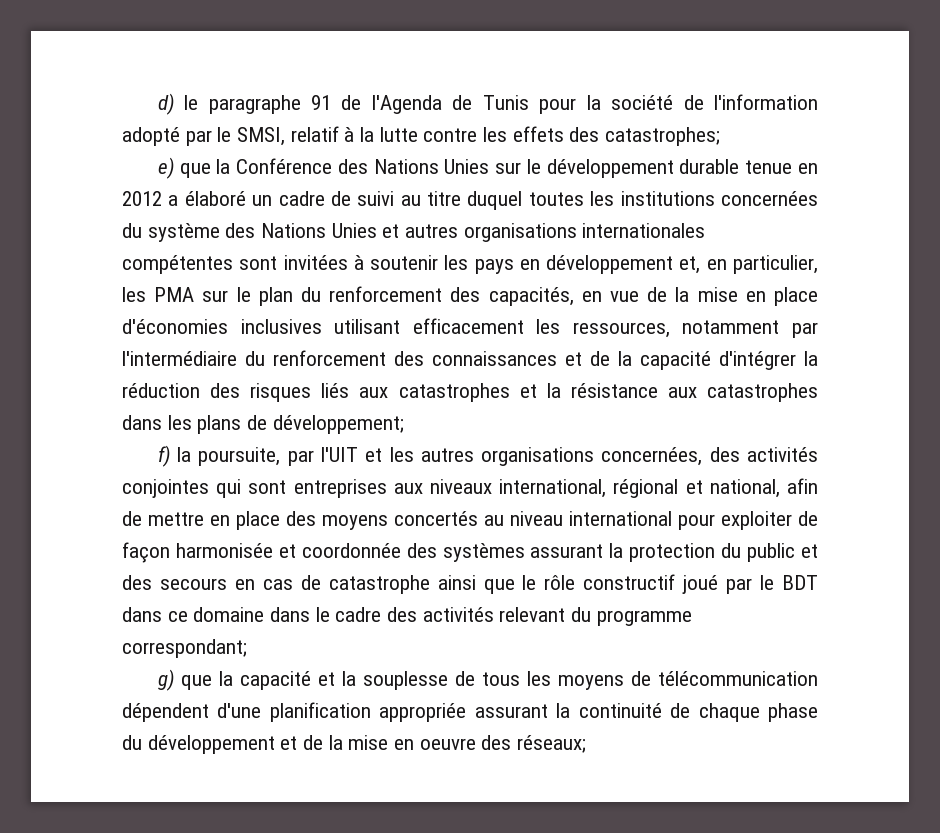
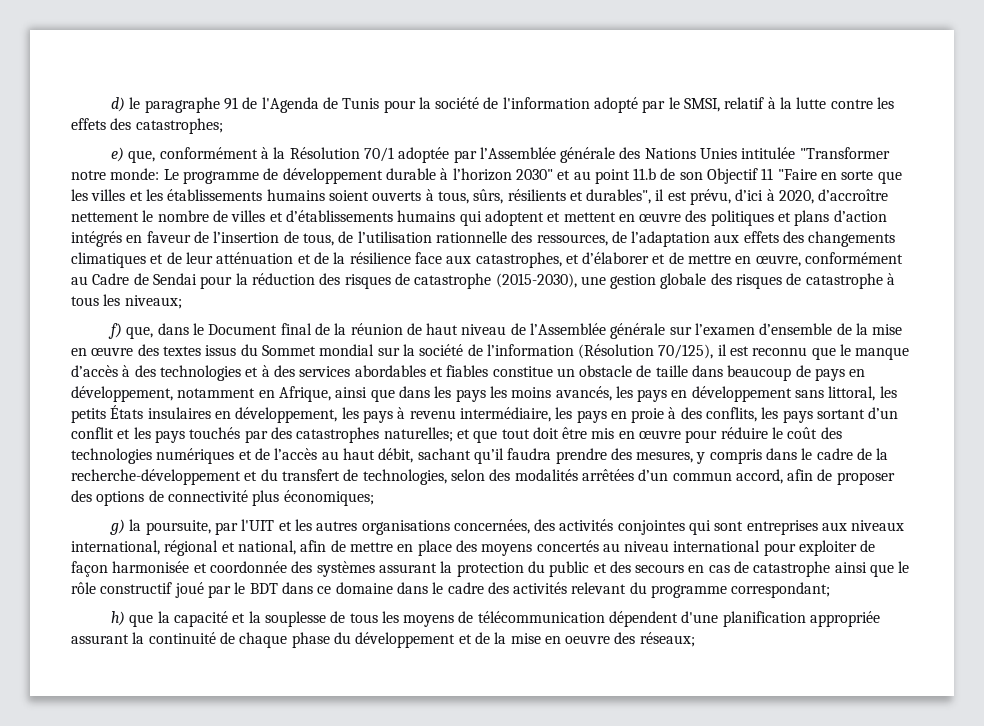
- e) que la Conférence des Nations Unies sur le développement durable tenue en 2012 a élaboré un cadre de suivi au titre duquel toutes les institutions concernées du système des Nations Unies et autres organisations internationales compétentes sont invitées à soutenir les pays en développement et, en particulier, les PMA sur le plan du renforcement des capacités, en vue de la mise en place d'économies inclusives utilisant efficacement les ressources, notamment par l'intermédiaire du renforcement des connaissances et de la capacité d'intégrer la réduction des risques liés aux catastrophes et la résistance aux catastrophes dans les plans de développement;
- f) la poursuite, par l'UIT et les autres organisations concernées, des activités conjointes qui sont entreprises aux niveaux international, régional et national, afin de mettre en place des moyens concertés au niveau international pour exploiter de façon harmonisée et coordonnée des systèmes assurant la protection du public et des secours en cas de catastrophe ainsi que le rôle constructif joué par le BDT dans ce domaine dans le cadre des activités relevant du programme correspondant;
+ e) que, conformément à la Résolution 70/1 adoptée par l’Assemblée générale des Nations Unies intitulée "Transformer notre monde: Le programme de développement durable à l’horizon 2030" et au point 11.b de son Objectif 11 "Faire en sorte que les villes et les établissements humains soient ouverts à tous, sûrs, résilients et durables", il est prévu, d’ici à 2020, d’accroître nettement le nombre de villes et d’établissements humains qui adoptent et mettent en œuvre des politiques et plans d’action intégrés en faveur de l’insertion de tous, de l’utilisation rationnelle des ressources, de l’adaptation aux effets des changements climatiques et de leur atténuation et de la résilience face aux catastrophes, et d’élaborer et de mettre en œuvre, conformément au Cadre de Sendai pour la réduction des risques de catastrophe (2015-2030), une gestion globale des risques de catastrophe à tous les niveaux;
+ f) que, dans le Document final de la réunion de haut niveau de l’Assemblée générale sur l’examen d’ensemble de la mise en œuvre des textes issus du Sommet mondial sur la société de l’information (Résolution 70/125), il est reconnu que le manque d’accès à des technologies et à des services abordables et fiables constitue un obstacle de taille dans beaucoup de pays en développement, notamment en Afrique, ainsi que dans les pays les moins avancés, les pays en développement sans littoral, les petits États insulaires en développement, les pays à revenu intermédiaire, les pays en proie à des conflits, les pays sortant d’un conflit et les pays touchés par des catastrophes naturelles; et que tout doit être mis en œuvre pour réduire le coût des technologies numériques et de l’accès au haut débit, sachant qu’il faudra prendre des mesures, y compris dans le cadre de la recherche-développement et du transfert de technologies, selon des modalités arrêtées d’un commun accord, afin de proposer des options de connectivité plus économiques;
+ g) la poursuite, par l'UIT et les autres organisations concernées, des activités conjointes qui sont entreprises aux niveaux international, régional et national, afin de mettre en place des moyens concertés au niveau international pour exploiter de façon harmonisée et coordonnée des systèmes assurant la protection du public et des secours en cas de catastrophe ainsi que le rôle constructif joué par le BDT dans ce domaine dans le cadre des activités relevant du programme correspondant;
- g) que la capacité et la souplesse de tous les moyens de télécommunication dépendent d'une planification appropriée assurant la continuité de chaque phase du développement et de la mise en oeuvre des réseaux;
+ h) que la capacité et la souplesse de tous les moyens de télécommunication dépendent d'une planification appropriée assurant la continuité de chaque phase du développement et de la mise en oeuvre des réseaux;

